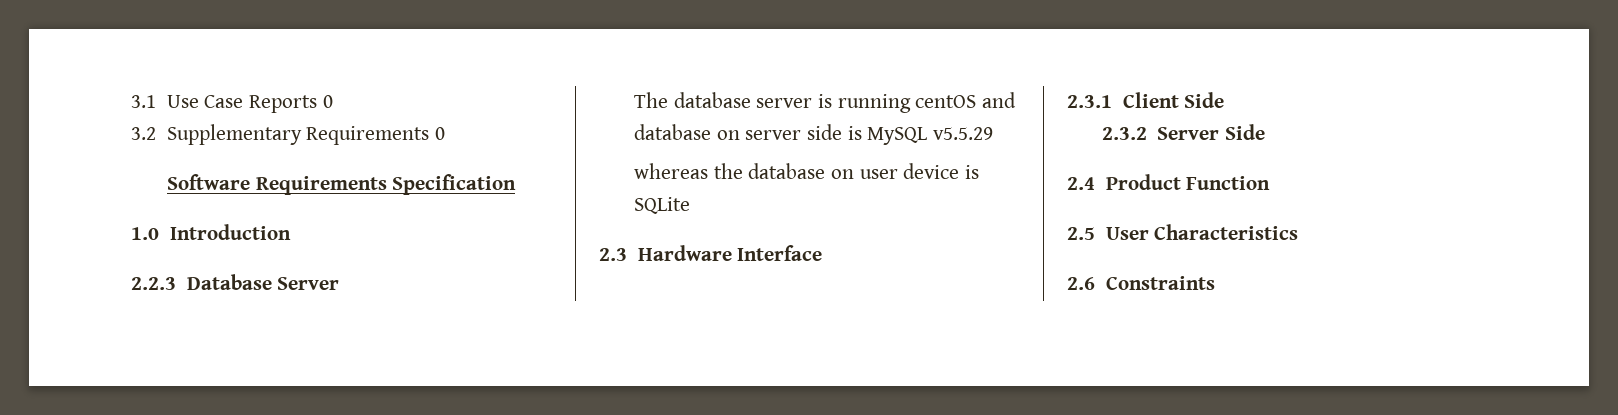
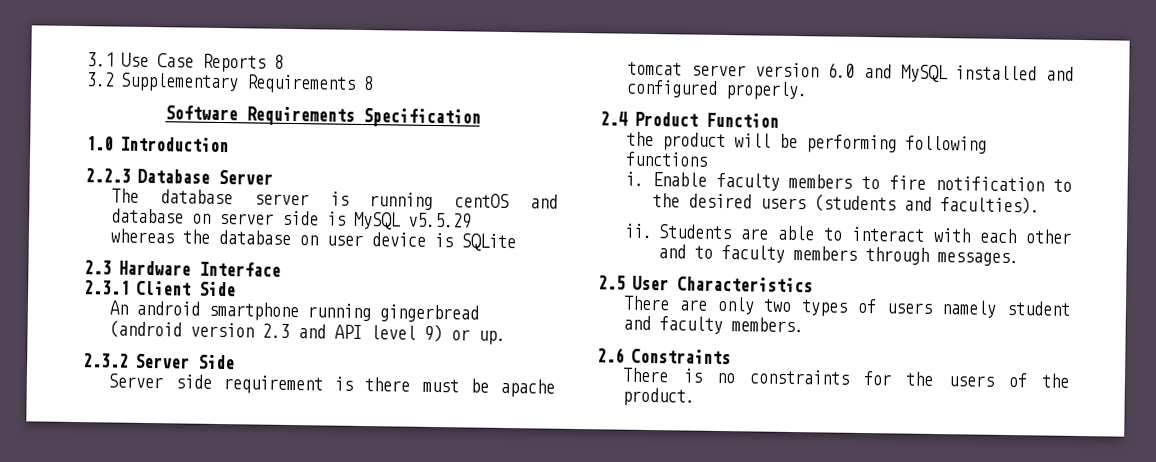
- 3.1 Use Case Reports 0
+ 3.1 Use Case Reports 8
- 3.2 Supplementary Requirements 0
+ 3.2 Supplementary Requirements 8
+ An android smartphone running gingerbread (android version 2.3 and API level 9) or up.
  2.3.2 Server Side
+ Server side requirement is there must be apache tomcat server version 6.0 and MySQL installed and configured properly.
  2.4 Product Function
+ the product will be performing following functions
+ i. Enable faculty members to fire notification to the desired users (students and faculties).
+ ii. Students are able to interact with each other and to faculty members through messages.
  2.5 User Characteristics
+ There are only two types of users namely student and faculty members.
  2.6 Constraints
+ There is no constraints for the users of the product.

